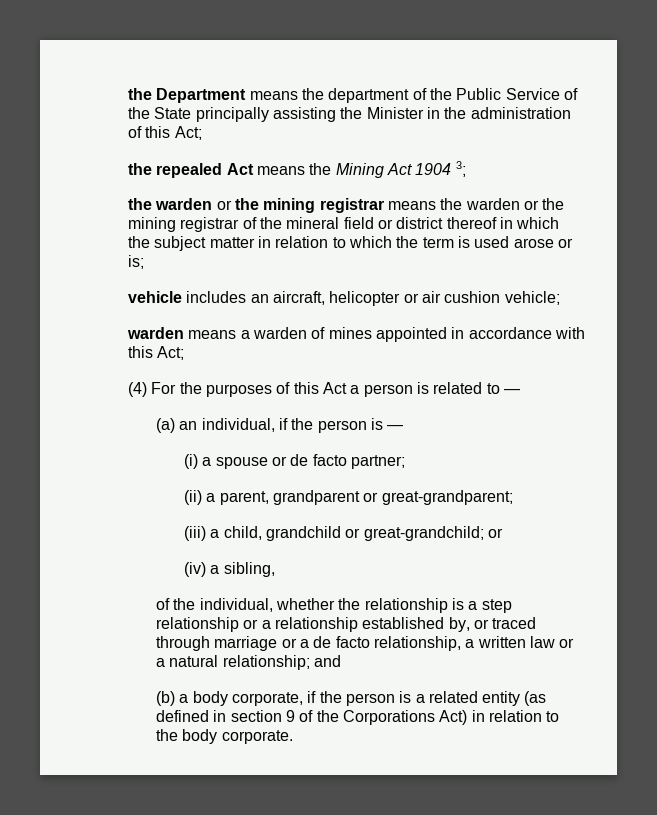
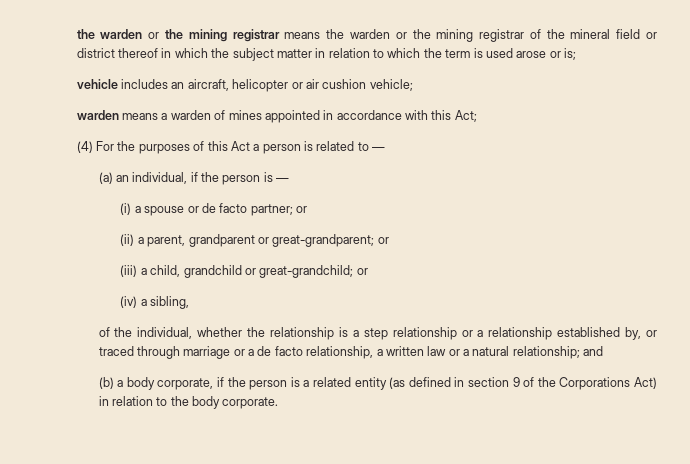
- the Department means the department of the Public Service of the State principally assisting the Minister in the administration of this Act;
- the repealed Act means the Mining Act 1904 3;
- (i) a spouse or de facto partner;
+ (i) a spouse or de facto partner; or
- (ii) a parent, grandparent or great-grandparent;
+ (ii) a parent, grandparent or great-grandparent; or

